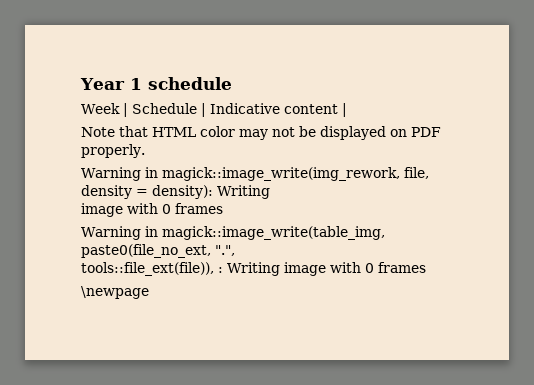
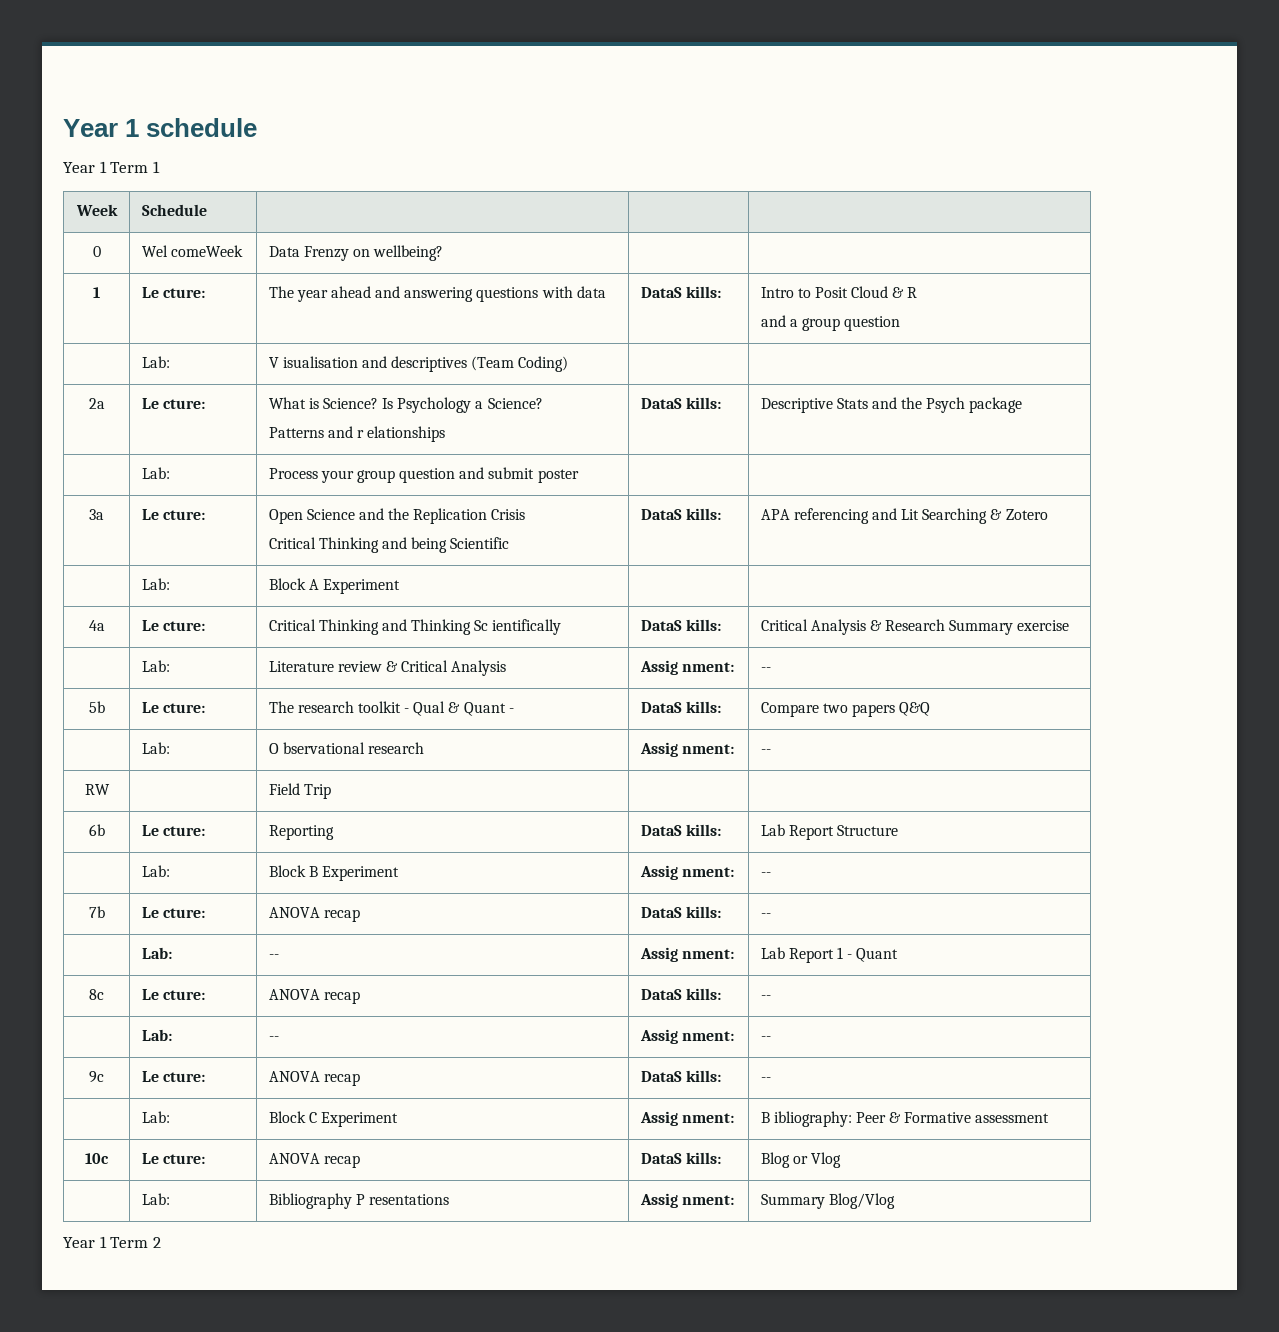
- Week | Schedule | Indicative content |
- Note that HTML color may not be displayed on PDF properly.
- Warning in magick::image_write(img_rework, file, density = density): Writing
- image with 0 frames
- Warning in magick::image_write(table_img, paste0(file_no_ext, ".",
- tools::file_ext(file)), : Writing image with 0 frames
- \newpage
+ Year 1 Term 1
+ Week | Schedule | | |
+ 0 | Wel comeWeek | Data Frenzy on wellbeing? | |
+ 1 | Le cture: | The year ahead and answering questions with data | DataS kills: | Intro to Posit Cloud & R
+ and a group question
+ | Lab: | V isualisation and descriptives (Team Coding) | |
+ 2a | Le cture: | What is Science? Is Psychology a Science?
+ Patterns and r elationships | DataS kills: | Descriptive Stats and the Psych package
+ | Lab: | Process your group question and submit poster | |
+ 3a | Le cture: | Open Science and the Replication Crisis
+ Critical Thinking and being Scientific | DataS kills: | APA referencing and Lit Searching & Zotero
+ | Lab: | Block A Experiment | |
+ 4a | Le cture: | Critical Thinking and Thinking Sc ientifically | DataS kills: | Critical Analysis & Research Summary exercise
+ | Lab: | Literature review & Critical Analysis | Assig nment: | --
+ 5b | Le cture: | The research toolkit - Qual & Quant - | DataS kills: | Compare two papers Q&Q
+ | Lab: | O bservational research | Assig nment: | --
+ RW | | Field Trip | |
+ 6b | Le cture: | Reporting | DataS kills: | Lab Report Structure
+ | Lab: | Block B Experiment | Assig nment: | --
+ 7b | Le cture: | ANOVA recap | DataS kills: | --
+ | Lab: | -- | Assig nment: | Lab Report 1 - Quant
+ 8c | Le cture: | ANOVA recap | DataS kills: | --
+ | Lab: | -- | Assig nment: | --
+ 9c | Le cture: | ANOVA recap | DataS kills: | --
+ | Lab: | Block C Experiment | Assig nment: | B ibliography: Peer & Formative assessment
+ 10c | Le cture: | ANOVA recap | DataS kills: | Blog or Vlog
+ | Lab: | Bibliography P resentations | Assig nment: | Summary Blog/Vlog
+ Year 1 Term 2

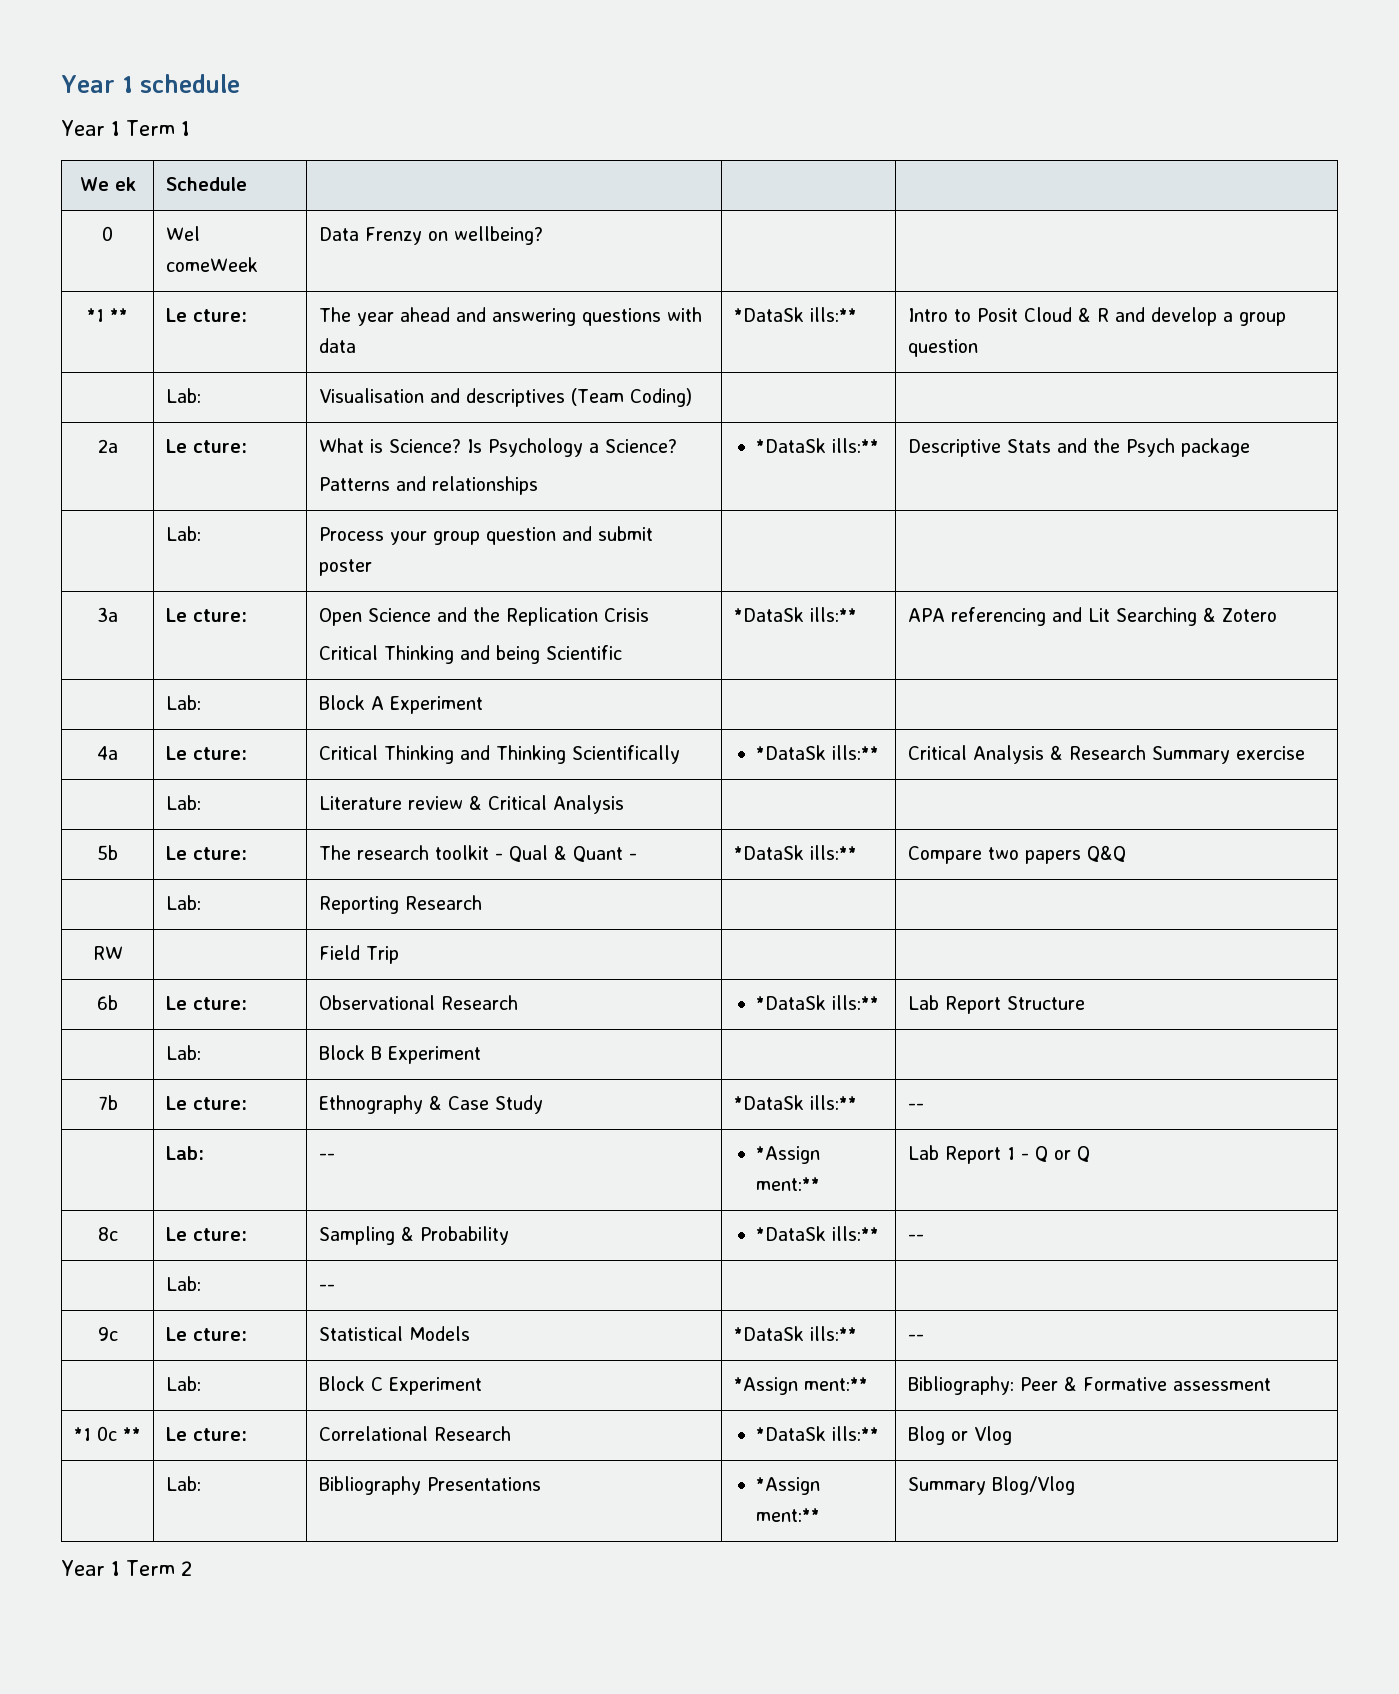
- Week | Schedule | | |
+ We ek | Schedule | | |
- 1 | Le cture: | The year ahead and answering questions with data | DataS kills: | Intro to Posit Cloud & R
- and a group question
+ *1 ** | Le cture: | The year ahead and answering questions with data | *DataSk ills:** | Intro to Posit Cloud & R and develop a group question
- | Lab: | V isualisation and descriptives (Team Coding) | |
+ | Lab: | Visualisation and descriptives (Team Coding) | |
  2a | Le cture: | What is Science? Is Psychology a Science?
- Patterns and r elationships | DataS kills: | Descriptive Stats and the Psych package
+ Patterns and relationships | *DataSk ills:** | Descriptive Stats and the Psych package
  3a | Le cture: | Open Science and the Replication Crisis
- Critical Thinking and being Scientific | DataS kills: | APA referencing and Lit Searching & Zotero
+ Critical Thinking and being Scientific | *DataSk ills:** | APA referencing and Lit Searching & Zotero
- 4a | Le cture: | Critical Thinking and Thinking Sc ientifically | DataS kills: | Critical Analysis & Research Summary exercise
+ 4a | Le cture: | Critical Thinking and Thinking Scientifically | *DataSk ills:** | Critical Analysis & Research Summary exercise
- | Lab: | Literature review & Critical Analysis | Assig nment: | --
+ | Lab: | Literature review & Critical Analysis | |
- 5b | Le cture: | The research toolkit - Qual & Quant - | DataS kills: | Compare two papers Q&Q
+ 5b | Le cture: | The research toolkit - Qual & Quant - | *DataSk ills:** | Compare two papers Q&Q
- | Lab: | O bservational research | Assig nment: | --
+ | Lab: | Reporting Research | |
- 6b | Le cture: | Reporting | DataS kills: | Lab Report Structure
+ 6b | Le cture: | Observational Research | *DataSk ills:** | Lab Report Structure
- | Lab: | Block B Experiment | Assig nment: | --
+ | Lab: | Block B Experiment | |
- 7b | Le cture: | ANOVA recap | DataS kills: | --
- | Lab: | -- | Assig nment: | Lab Report 1 - Quant
+ 7b | Le cture: | Ethnography & Case Study | *DataSk ills:** | --
+ | Lab: | -- | *Assign ment:** | Lab Report 1 - Q or Q
- 8c | Le cture: | ANOVA recap | DataS kills: | --
- | Lab: | -- | Assig nment: | --
+ 8c | Le cture: | Sampling & Probability | *DataSk ills:** | --
+ | Lab: | -- | |
- 9c | Le cture: | ANOVA recap | DataS kills: | --
+ 9c | Le cture: | Statistical Models | *DataSk ills:** | --
- | Lab: | Block C Experiment | Assig nment: | B ibliography: Peer & Formative assessment
+ | Lab: | Block C Experiment | *Assign ment:** | Bibliography: Peer & Formative assessment
- 10c | Le cture: | ANOVA recap | DataS kills: | Blog or Vlog
+ *1 0c ** | Le cture: | Correlational Research | *DataSk ills:** | Blog or Vlog
- | Lab: | Bibliography P resentations | Assig nment: | Summary Blog/Vlog
+ | Lab: | Bibliography Presentations | *Assign ment:** | Summary Blog/Vlog

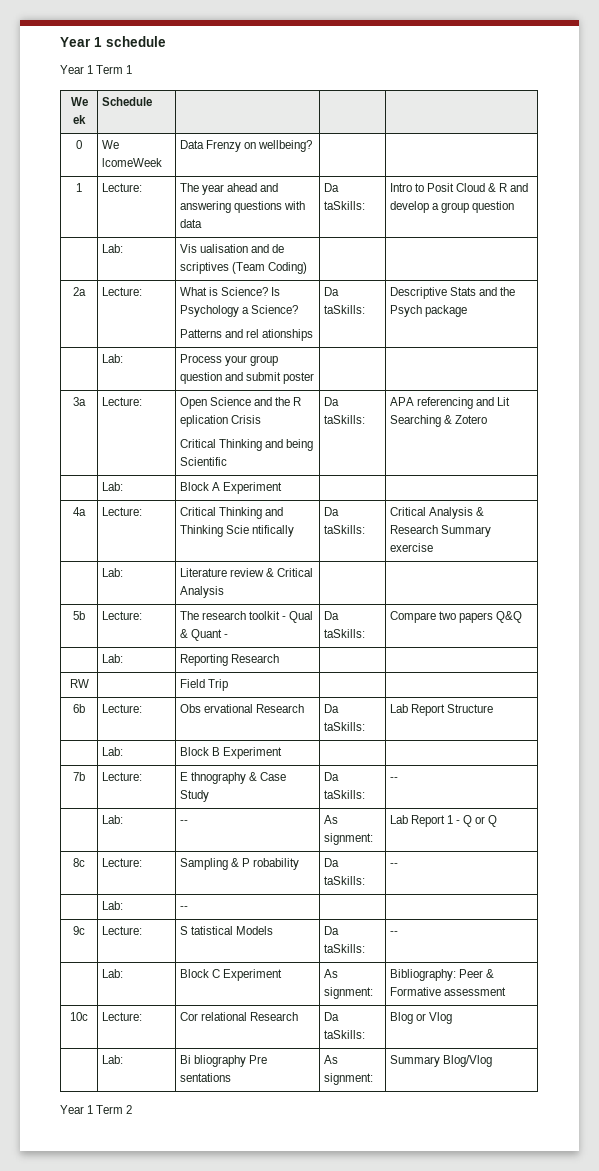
- 0 | Wel comeWeek | Data Frenzy on wellbeing? | |
+ 0 | We lcomeWeek | Data Frenzy on wellbeing? | |
- *1 ** | Le cture: | The year ahead and answering questions with data | *DataSk ills:** | Intro to Posit Cloud & R and develop a group question
+ 1 | Lecture: | The year ahead and answering questions with data | Da taSkills: | Intro to Posit Cloud & R and develop a group question
- | Lab: | Visualisation and descriptives (Team Coding) | |
+ | Lab: | Vis ualisation and de scriptives (Team Coding) | |
- 2a | Le cture: | What is Science? Is Psychology a Science?
- Patterns and relationships | *DataSk ills:** | Descriptive Stats and the Psych package
+ 2a | Lecture: | What is Science? Is Psychology a Science?
+ Patterns and rel ationships | Da taSkills: | Descriptive Stats and the Psych package
- 3a | Le cture: | Open Science and the Replication Crisis
- Critical Thinking and being Scientific | *DataSk ills:** | APA referencing and Lit Searching & Zotero
+ 3a | Lecture: | Open Science and the R eplication Crisis
+ Critical Thinking and being Scientific | Da taSkills: | APA referencing and Lit Searching & Zotero
- 4a | Le cture: | Critical Thinking and Thinking Scientifically | *DataSk ills:** | Critical Analysis & Research Summary exercise
+ 4a | Lecture: | Critical Thinking and Thinking Scie ntifically | Da taSkills: | Critical Analysis & Research Summary exercise
- 5b | Le cture: | The research toolkit - Qual & Quant - | *DataSk ills:** | Compare two papers Q&Q
+ 5b | Lecture: | The research toolkit - Qual & Quant - | Da taSkills: | Compare two papers Q&Q
- 6b | Le cture: | Observational Research | *DataSk ills:** | Lab Report Structure
+ 6b | Lecture: | Obs ervational Research | Da taSkills: | Lab Report Structure
- 7b | Le cture: | Ethnography & Case Study | *DataSk ills:** | --
- | Lab: | -- | *Assign ment:** | Lab Report 1 - Q or Q
+ 7b | Lecture: | E thnography & Case Study | Da taSkills: | --
+ | Lab: | -- | As signment: | Lab Report 1 - Q or Q
- 8c | Le cture: | Sampling & Probability | *DataSk ills:** | --
+ 8c | Lecture: | Sampling & P robability | Da taSkills: | --
- 9c | Le cture: | Statistical Models | *DataSk ills:** | --
+ 9c | Lecture: | S tatistical Models | Da taSkills: | --
- | Lab: | Block C Experiment | *Assign ment:** | Bibliography: Peer & Formative assessment
+ | Lab: | Block C Experiment | As signment: | Bibliography: Peer & Formative assessment
- *1 0c ** | Le cture: | Correlational Research | *DataSk ills:** | Blog or Vlog
+ 10c | Lecture: | Cor relational Research | Da taSkills: | Blog or Vlog
- | Lab: | Bibliography Presentations | *Assign ment:** | Summary Blog/Vlog
+ | Lab: | Bi bliography Pre sentations | As signment: | Summary Blog/Vlog

